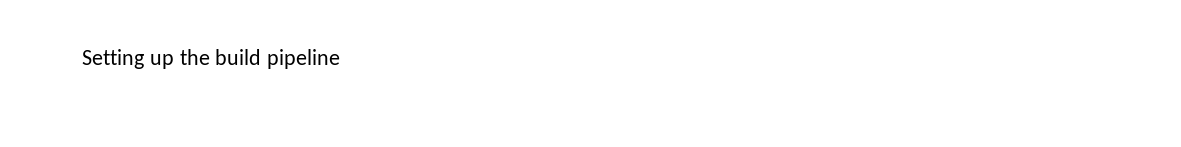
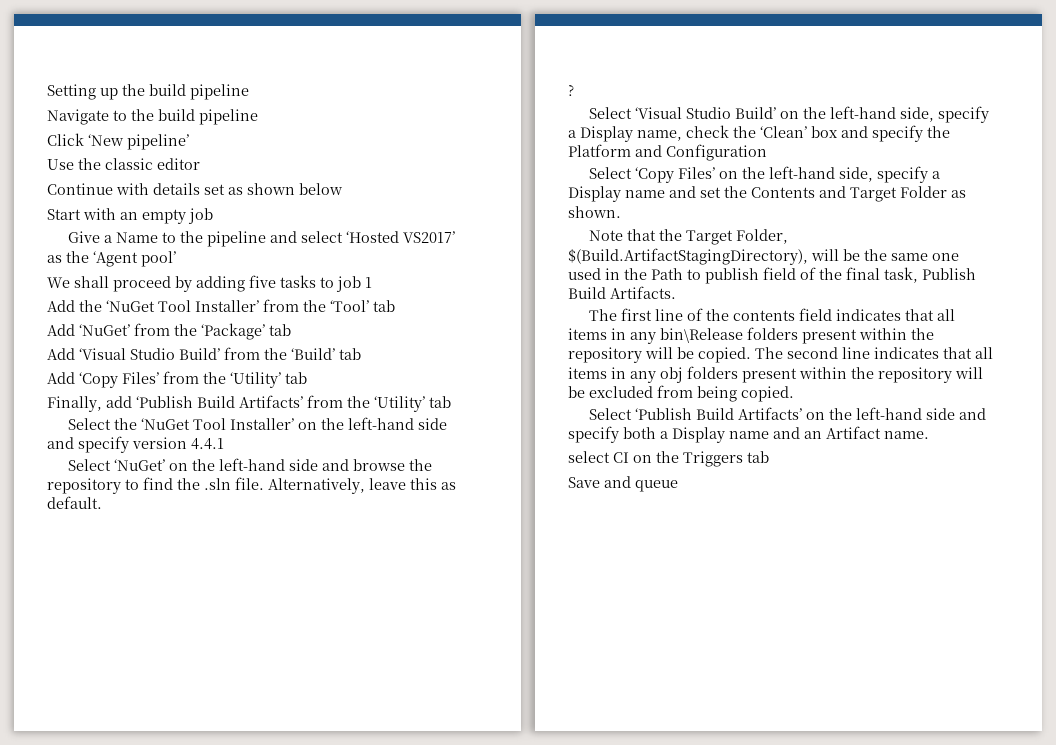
+ Navigate to the build pipeline
+ Click ‘New pipeline’
+ Use the classic editor
+ Continue with details set as shown below
+ Start with an empty job
+ Give a Name to the pipeline and select ‘Hosted VS2017’ as the ‘Agent pool’
+ We shall proceed by adding five tasks to job 1
+ Add the ‘NuGet Tool Installer’ from the ‘Tool’ tab
+ Add ‘NuGet’ from the ‘Package’ tab
+ Add ‘Visual Studio Build’ from the ‘Build’ tab
+ Add ‘Copy Files’ from the ‘Utility’ tab
+ Finally, add ‘Publish Build Artifacts’ from the ‘Utility’ tab
+ Select the ‘NuGet Tool Installer’ on the left-hand side and specify version 4.4.1
+ Select ‘NuGet’ on the left-hand side and browse the repository to find the .sln file. Alternatively, leave this as default.
+ ?
+ Select ‘Visual Studio Build’ on the left-hand side, specify a Display name, check the ‘Clean’ box and specify the Platform and Configuration
+ Select ‘Copy Files’ on the left-hand side, specify a Display name and set the Contents and Target Folder as shown.
+ Note that the Target Folder, $(Build.ArtifactStagingDirectory), will be the same one used in the Path to publish field of the final task, Publish Build Artifacts.
+ The first line of the contents field indicates that all items in any bin\Release folders present within the repository will be copied. The second line indicates that all items in any obj folders present within the repository will be excluded from being copied.
+ Select ‘Publish Build Artifacts’ on the left-hand side and specify both a Display name and an Artifact name.
+ select CI on the Triggers tab
+ Save and queue

